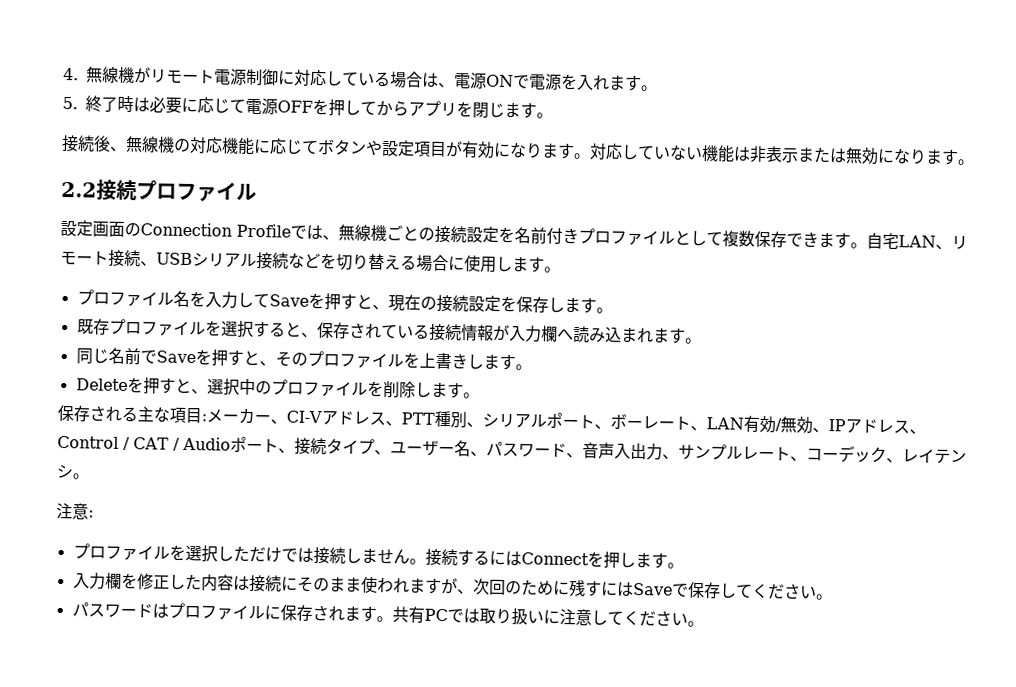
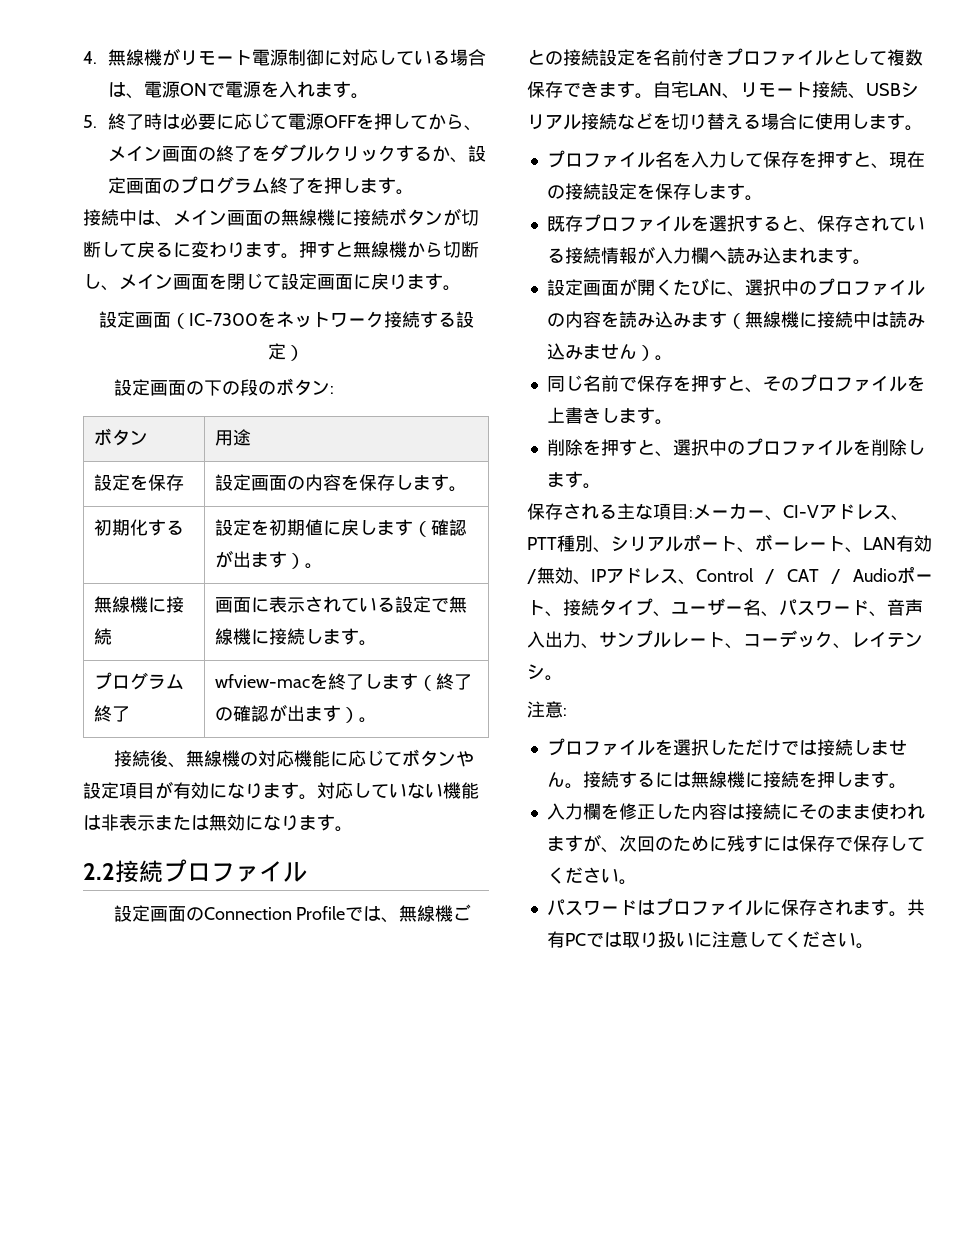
- 5.終了時は必要に応じて電源OFFを押してからアプリを閉じます。
+ 5.終了時は必要に応じて電源OFFを押してから、メイン画面の終了をダブルクリックするか、設定画面のプログラム終了を押します。
+ 接続中は、メイン画面の無線機に接続ボタンが切断して戻るに変わります。押すと無線機から切断し、メイン画面を閉じて設定画面に戻ります。
+ 設定画面（IC-7300をネットワーク接続する設定）
+ 設定画面の下の段のボタン:
+ ボタン | 用途
+ 設定を保存 | 設定画面の内容を保存します。
+ 初期化する | 設定を初期値に戻します（確認が出ます）。
+ 無線機に接続 | 画面に表示されている設定で無線機に接続します。
+ プログラム終了 | wfview-macを終了します（終了の確認が出ます）。
- プロファイル名を入力してSaveを押すと、現在の接続設定を保存します。
+ プロファイル名を入力して保存を押すと、現在の接続設定を保存します。
+ 設定画面が開くたびに、選択中のプロファイルの内容を読み込みます（無線機に接続中は読み込みません）。
- 同じ名前でSaveを押すと、そのプロファイルを上書きします。
+ 同じ名前で保存を押すと、そのプロファイルを上書きします。
- Deleteを押すと、選択中のプロファイルを削除します。
+ 削除を押すと、選択中のプロファイルを削除します。
- 接続するにはConnectを押します。
+ 接続するには無線機に接続を押します。
- 入力欄を修正した内容は接続にそのまま使われますが、次回のために残すにはSaveで保存してください。
+ 入力欄を修正した内容は接続にそのまま使われますが、次回のために残すには保存で保存してください。

